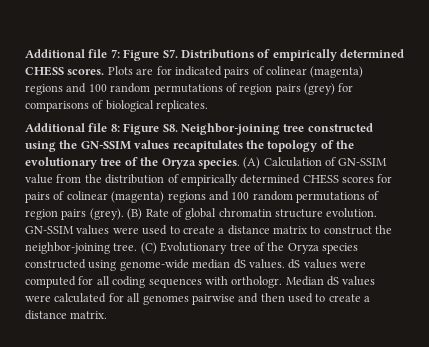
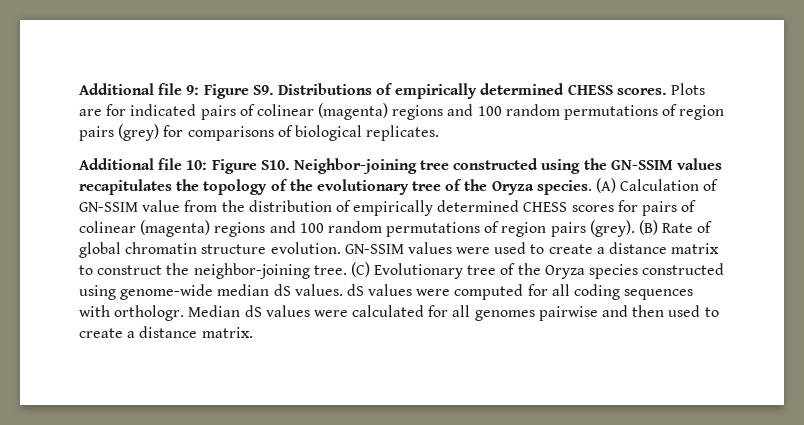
- Additional file 7: Figure S7. Distributions of empirically determined CHESS scores.
+ Additional file 9: Figure S9. Distributions of empirically determined CHESS scores.
- Additional file 8: Figure S8. Neighbor-joining tree constructed using the GN-SSIM values recapitulates the topology of the evolutionary tree of the Oryza species.
+ Additional file 10: Figure S10. Neighbor-joining tree constructed using the GN-SSIM values recapitulates the topology of the evolutionary tree of the Oryza species.

